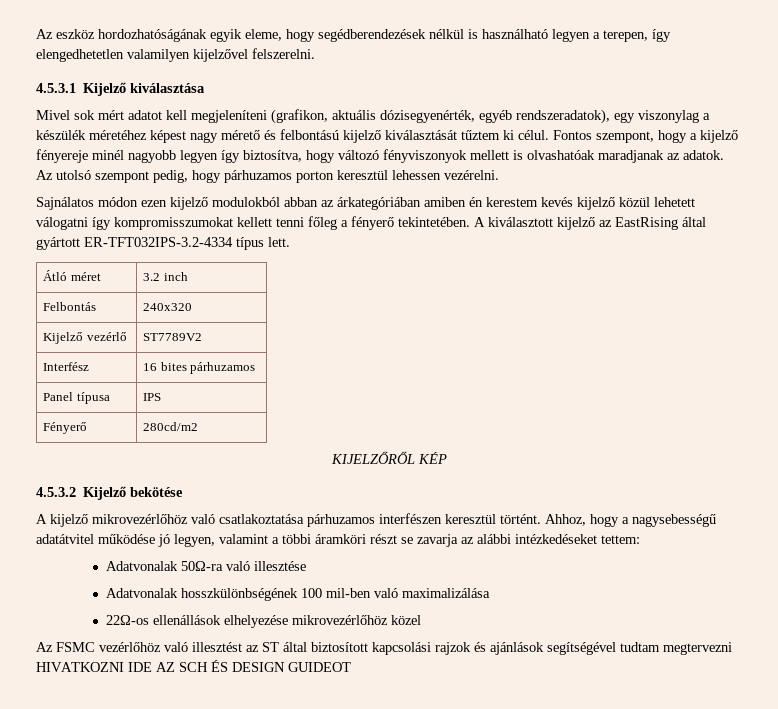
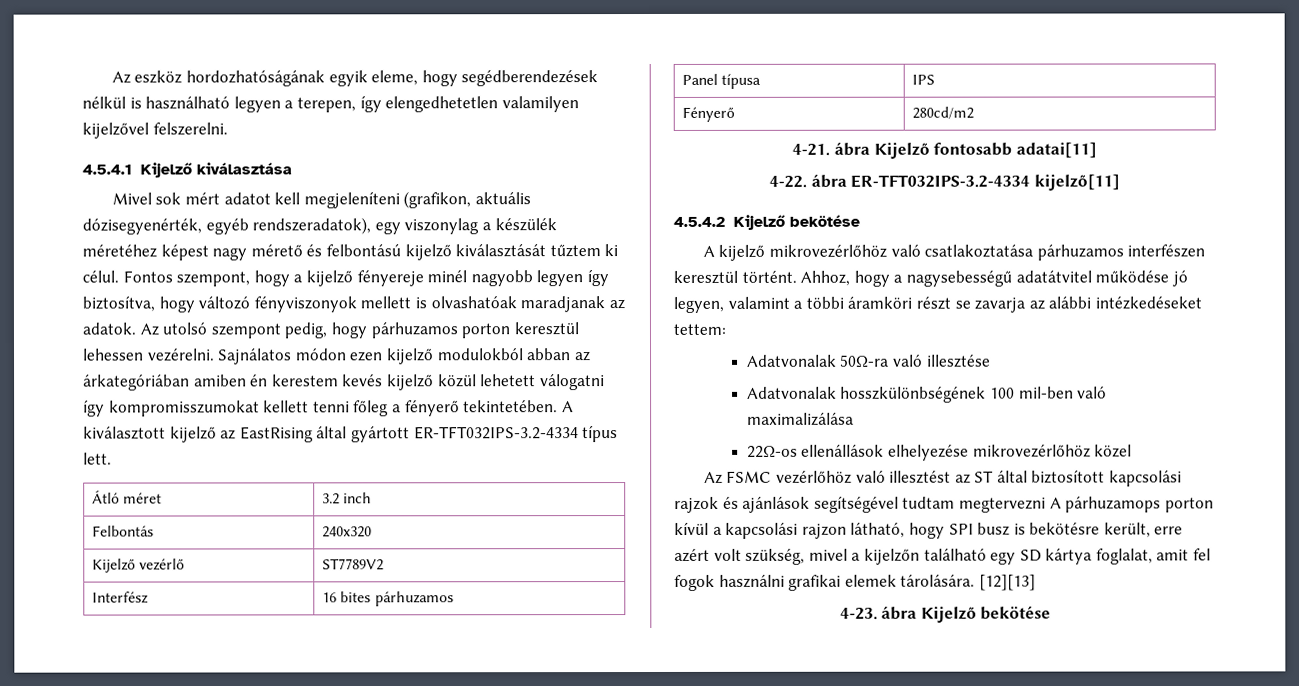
- 4.5.3.1 Kijelző kiválasztása
+ 4.5.4.1 Kijelző kiválasztása
- Az utolsó szempont pedig, hogy párhuzamos porton keresztül lehessen vezérelni.
- Sajnálatos módon ezen kijelző modulokból abban az árkategóriában amiben én kerestem kevés kijelző közül lehetett válogatni így kompromisszumokat kellett tenni főleg a fényerő tekintetében.
+ Az utolsó szempont pedig, hogy párhuzamos porton keresztül lehessen vezérelni. Sajnálatos módon ezen kijelző modulokból abban az árkategóriában amiben én kerestem kevés kijelző közül lehetett válogatni így kompromisszumokat kellett tenni főleg a fényerő tekintetében.
- KIJELZŐRŐL KÉP
- 4.5.3.2 Kijelző bekötése
+ 4-21. ábra Kijelző fontosabb adatai[11]
+ 4-22. ábra ER-TFT032IPS-3.2-4334 kijelző[11]
+ 4.5.4.2 Kijelző bekötése
- Az FSMC vezérlőhöz való illesztést az ST által biztosított kapcsolási rajzok és ajánlások segítségével tudtam megtervezni HIVATKOZNI IDE AZ SCH ÉS DESIGN GUIDEOT
+ Az FSMC vezérlőhöz való illesztést az ST által biztosított kapcsolási rajzok és ajánlások segítségével tudtam megtervezni A párhuzamops porton kívül a kapcsolási rajzon látható, hogy SPI busz is bekötésre került, erre azért volt szükség, mivel a kijelzőn található egy SD kártya foglalat, amit fel fogok használni grafikai elemek tárolására. [12][13]
+ 4-23. ábra Kijelző bekötése

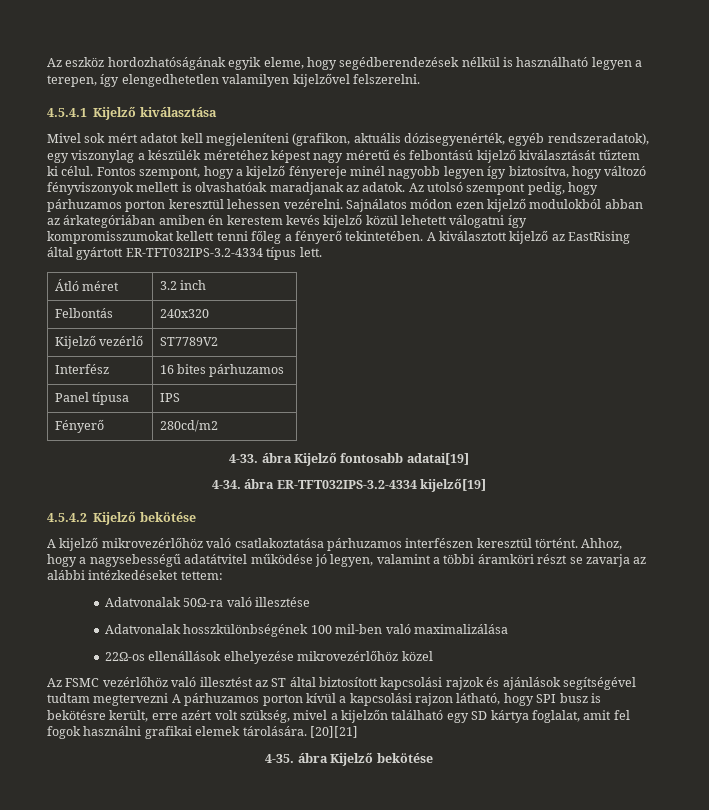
- Mivel sok mért adatot kell megjeleníteni (grafikon, aktuális dózisegyenérték, egyéb rendszeradatok), egy viszonylag a készülék méretéhez képest nagy mérető és felbontású kijelző kiválasztását tűztem ki célul.
+ Mivel sok mért adatot kell megjeleníteni (grafikon, aktuális dózisegyenérték, egyéb rendszeradatok), egy viszonylag a készülék méretéhez képest nagy méretű és felbontású kijelző kiválasztását tűztem ki célul.
- 4-21. ábra Kijelző fontosabb adatai[11]
- 4-22. ábra ER-TFT032IPS-3.2-4334 kijelző[11]
+ 4-33. ábra Kijelző fontosabb adatai[19]
+ 4-34. ábra ER-TFT032IPS-3.2-4334 kijelző[19]
- Az FSMC vezérlőhöz való illesztést az ST által biztosított kapcsolási rajzok és ajánlások segítségével tudtam megtervezni A párhuzamops porton kívül a kapcsolási rajzon látható, hogy SPI busz is bekötésre került, erre azért volt szükség, mivel a kijelzőn található egy SD kártya foglalat, amit fel fogok használni grafikai elemek tárolására.
+ Az FSMC vezérlőhöz való illesztést az ST által biztosított kapcsolási rajzok és ajánlások segítségével tudtam megtervezni A párhuzamos porton kívül a kapcsolási rajzon látható, hogy SPI busz is bekötésre került, erre azért volt szükség, mivel a kijelzőn található egy SD kártya foglalat, amit fel fogok használni grafikai elemek tárolására.
- [12][13]
- 4-23. ábra Kijelző bekötése
+ [20][21]
+ 4-35. ábra Kijelző bekötése

